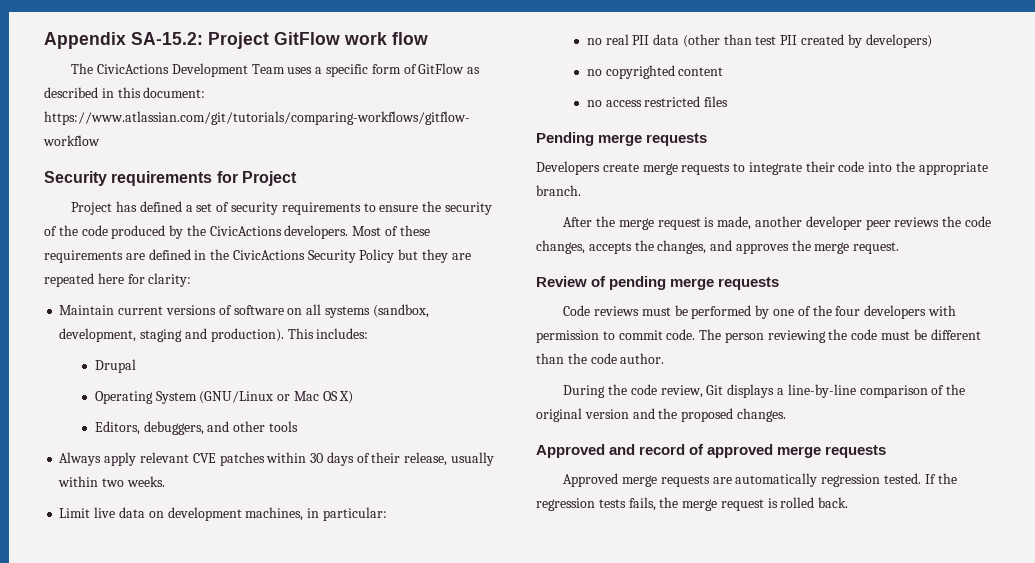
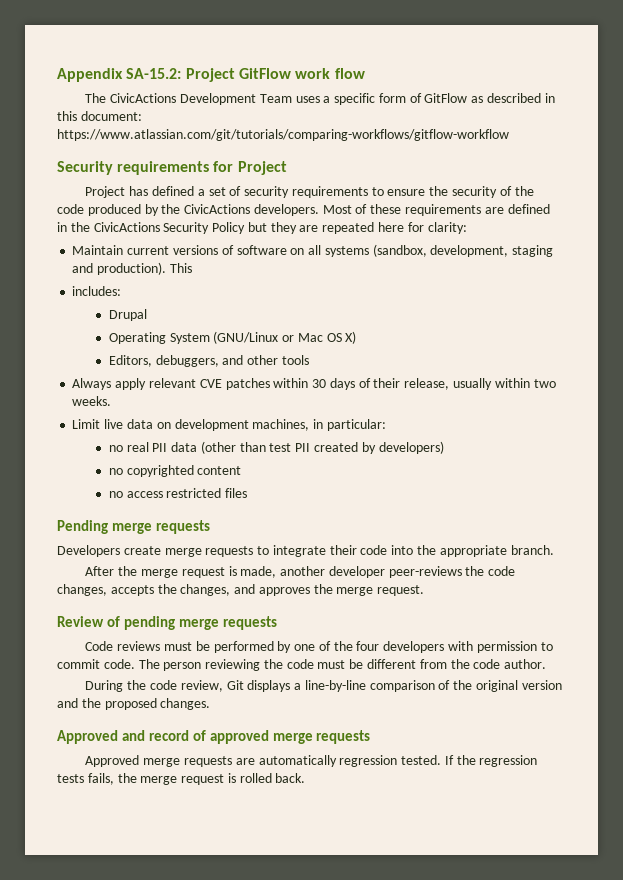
- This includes:
+ This
+ includes:
- After the merge request is made, another developer peer reviews the code changes, accepts the changes, and approves the merge request.
+ After the merge request is made, another developer peer-reviews the code changes, accepts the changes, and approves the merge request.
- The person reviewing the code must be different than the code author.
+ The person reviewing the code must be different from the code author.

